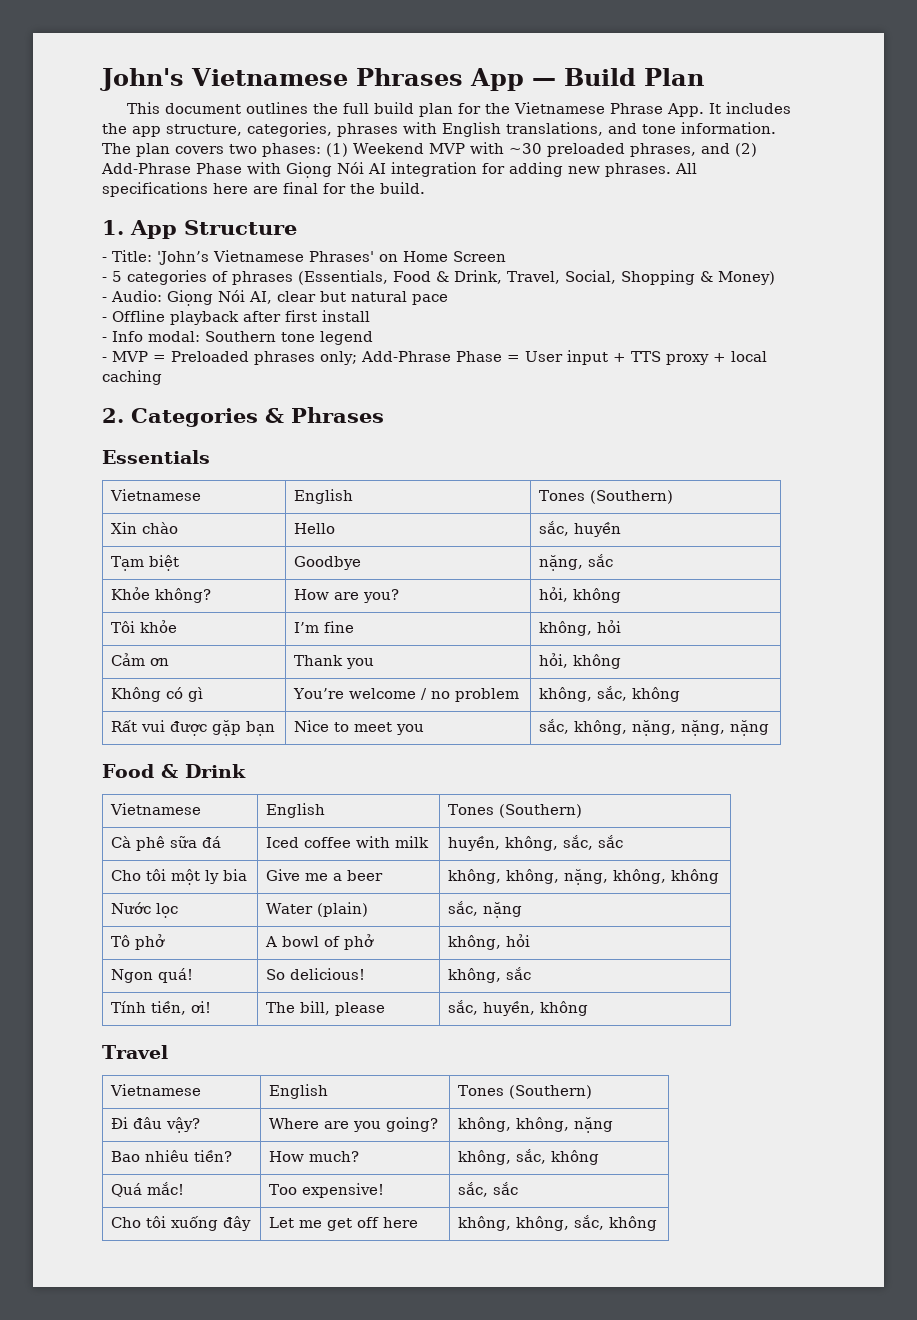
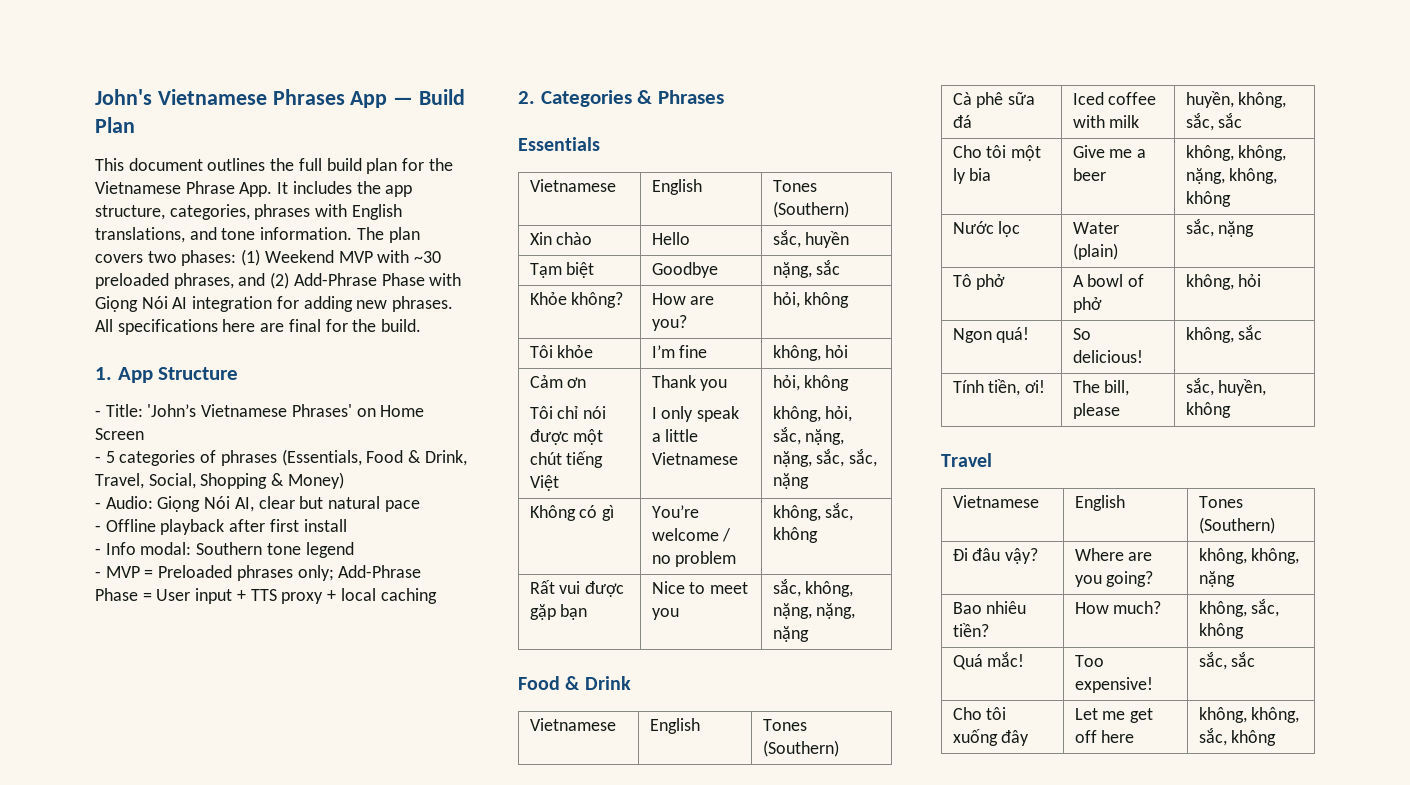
- Cảm ơn | Thank you | hỏi, không
+ Cảm ơn
+ Tôi chỉ nói được một chút tiếng Việt | Thank you
+ I only speak a little Vietnamese | hỏi, không
+ không, hỏi, sắc, nặng, nặng, sắc, sắc, nặng

